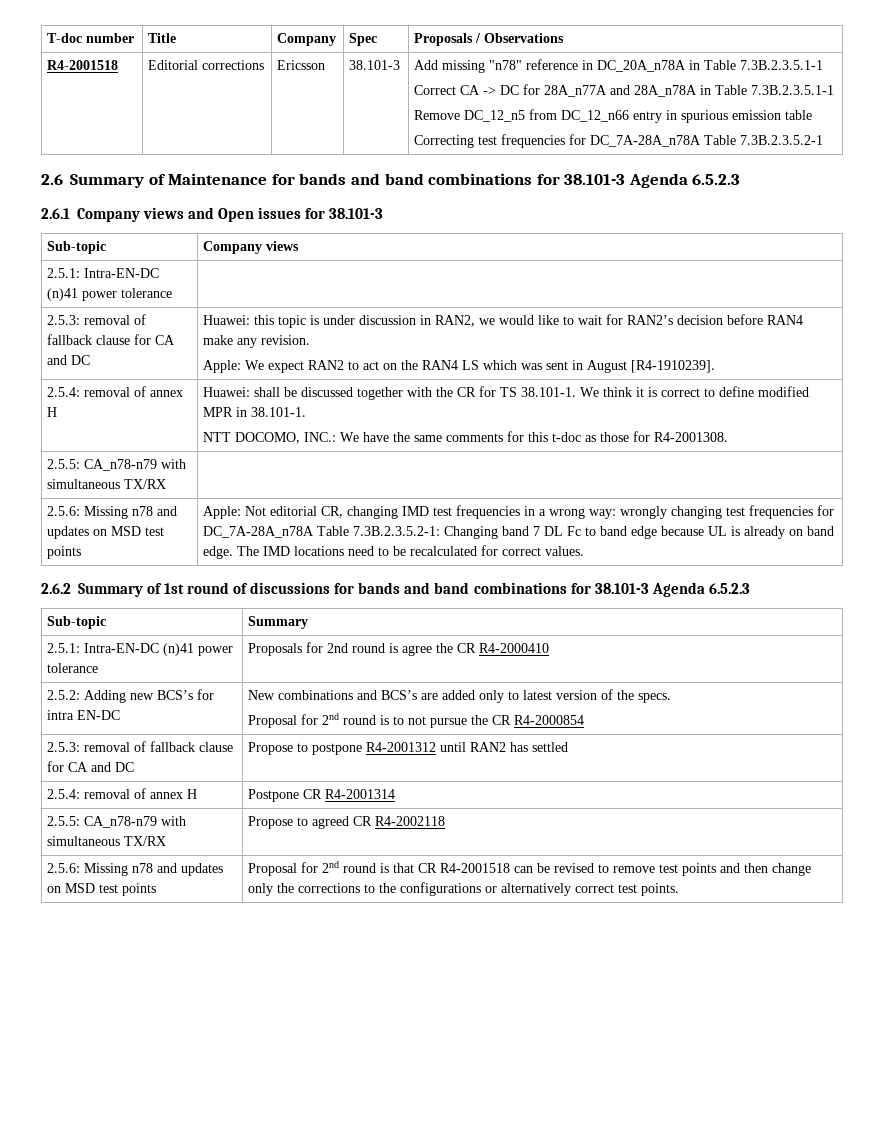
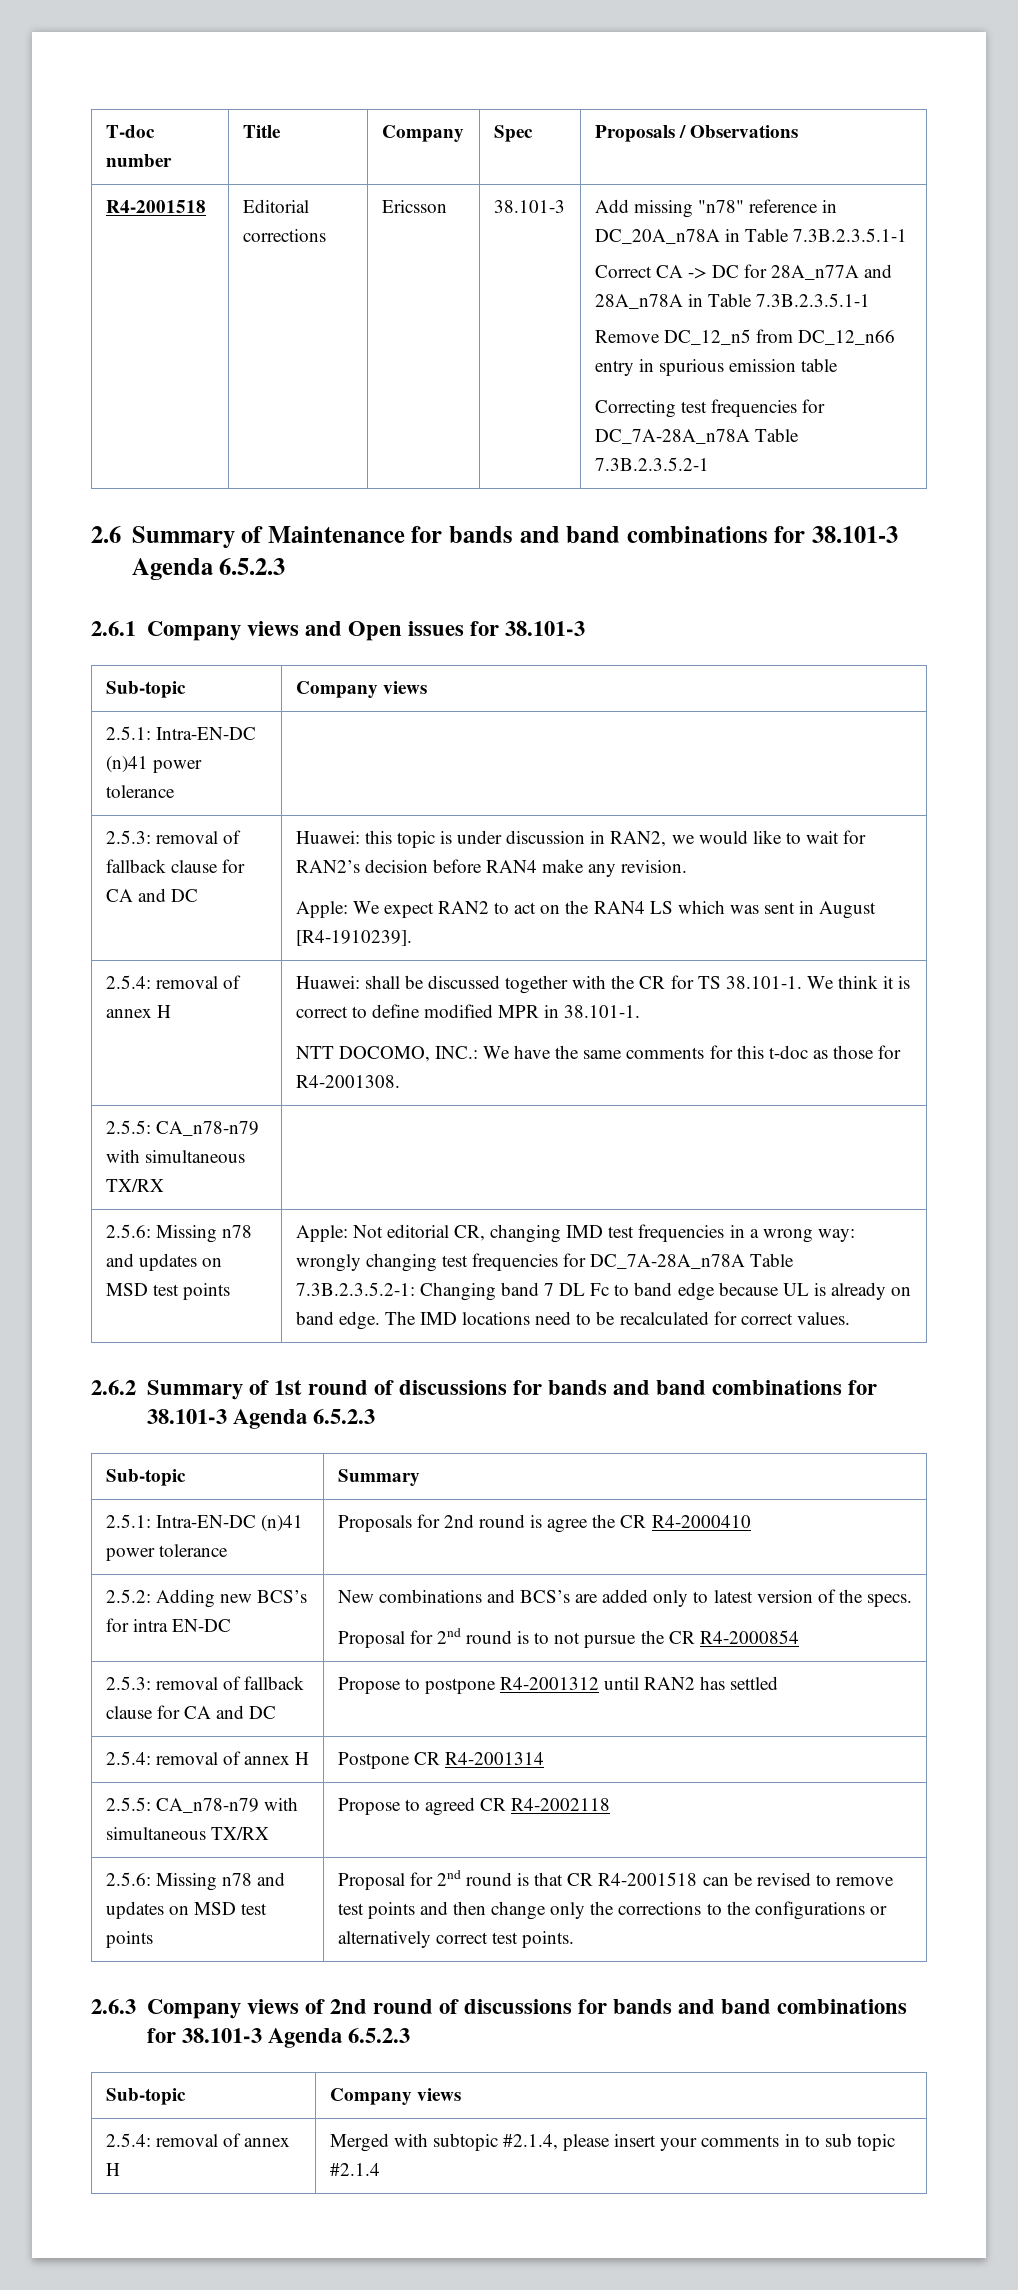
+ 2.6.3 Company views of 2nd round of discussions for bands and band combinations for 38.101-3 Agenda 6.5.2.3
+ Sub-topic | Company views
+ 2.5.4: removal of annex H | Merged with subtopic #2.1.4, please insert your comments in to sub topic #2.1.4

